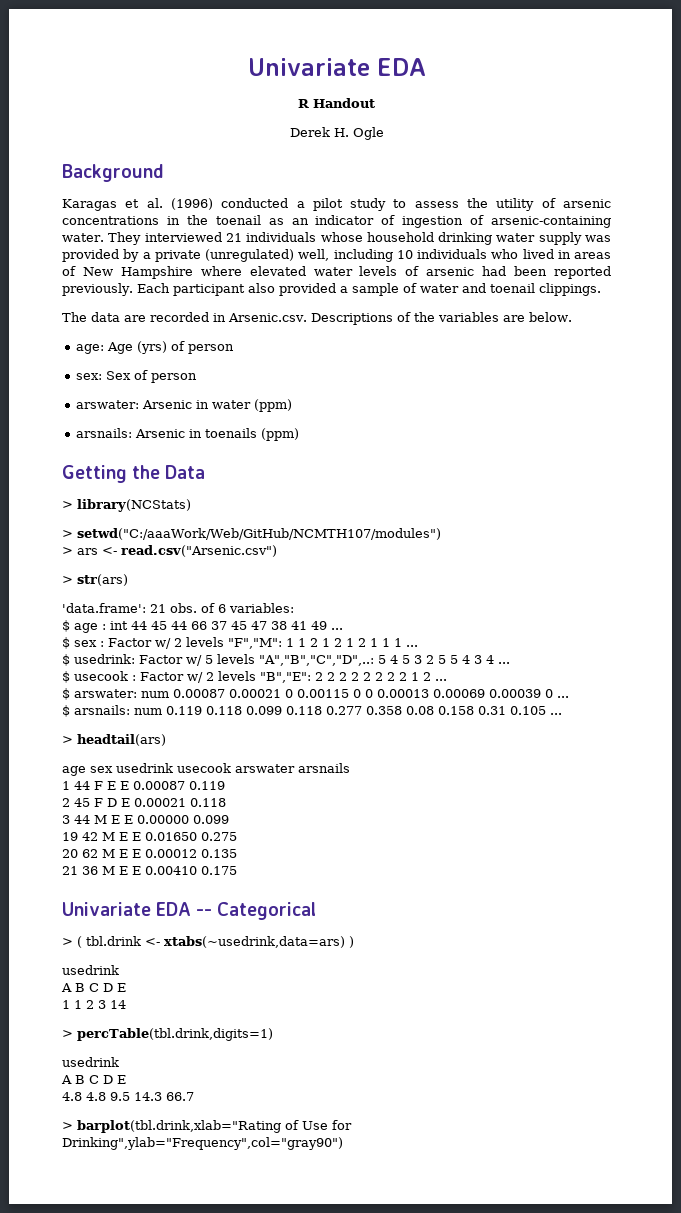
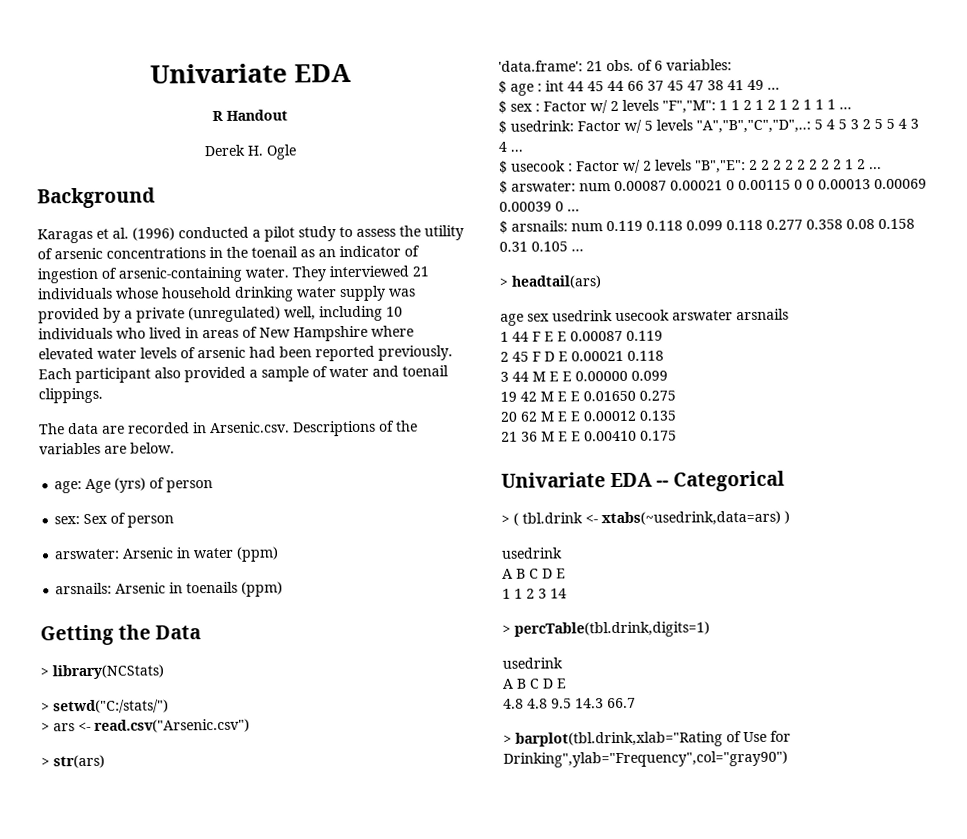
- > setwd("C:/aaaWork/Web/GitHub/NCMTH107/modules")
+ > setwd("C:/stats/")

